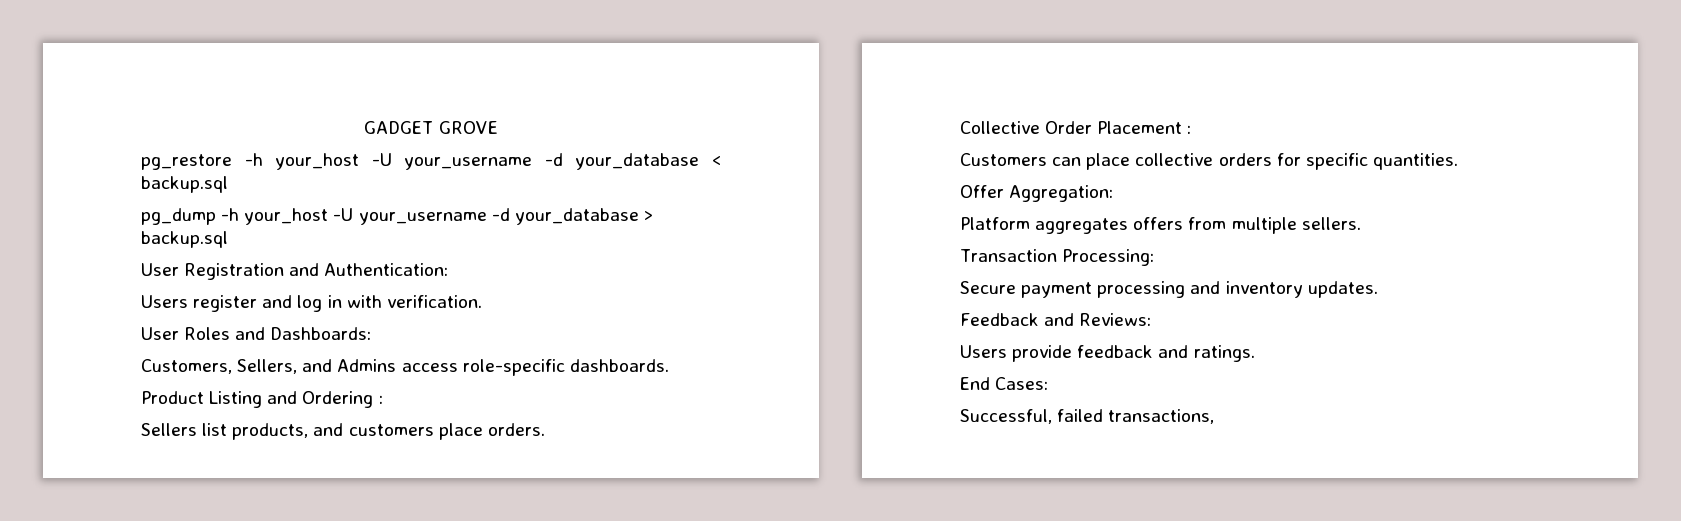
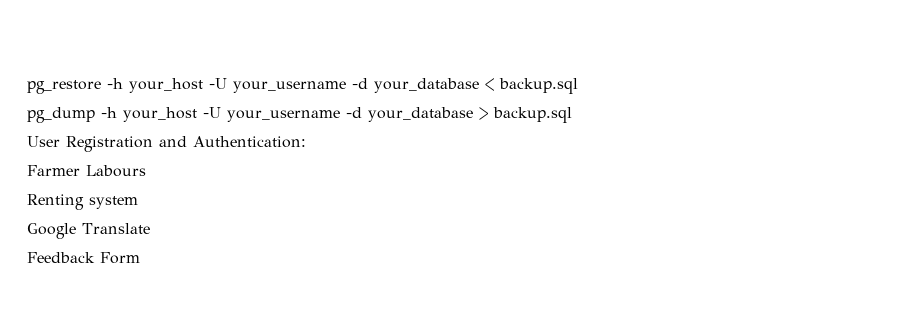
- GADGET GROVE
- Users register and log in with verification.
- User Roles and Dashboards:
- Customers, Sellers, and Admins access role-specific dashboards.
- Product Listing and Ordering :
- Sellers list products, and customers place orders.
- Collective Order Placement :
- Customers can place collective orders for specific quantities.
- Offer Aggregation:
- Platform aggregates offers from multiple sellers.
- Transaction Processing:
- Secure payment processing and inventory updates.
- Feedback and Reviews:
- Users provide feedback and ratings.
- End Cases:
- Successful, failed transactions,
+ Farmer Labours
+ Renting system
+ Google Translate
+ Feedback Form

